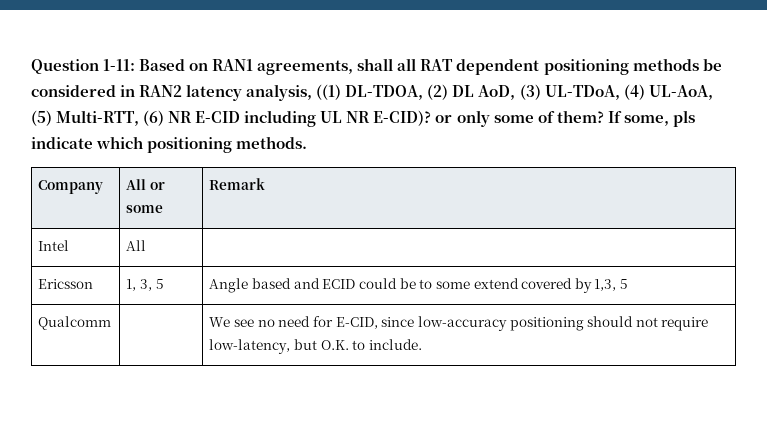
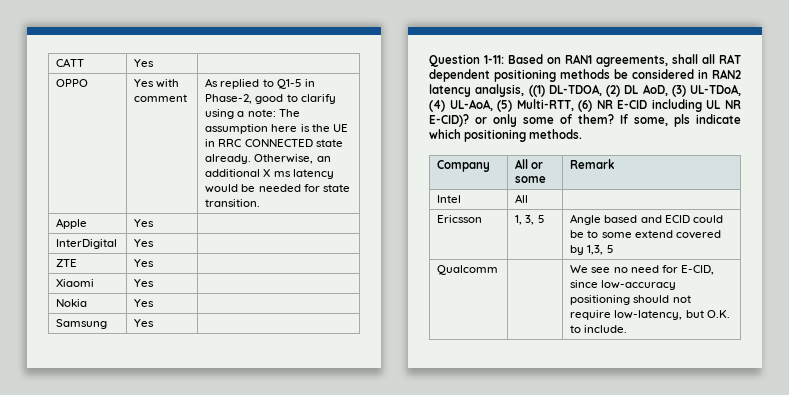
+ CATT | Yes |
+ OPPO | Yes with comment | As replied to Q1-5 in Phase-2, good to clarify using a note: The assumption here is the UE in RRC CONNECTED state already. Otherwise, an additional X ms latency would be needed for state transition.
+ Apple | Yes |
+ InterDigital | Yes |
+ ZTE | Yes |
+ Xiaomi | Yes |
+ Nokia | Yes |
+ Samsung | Yes |

